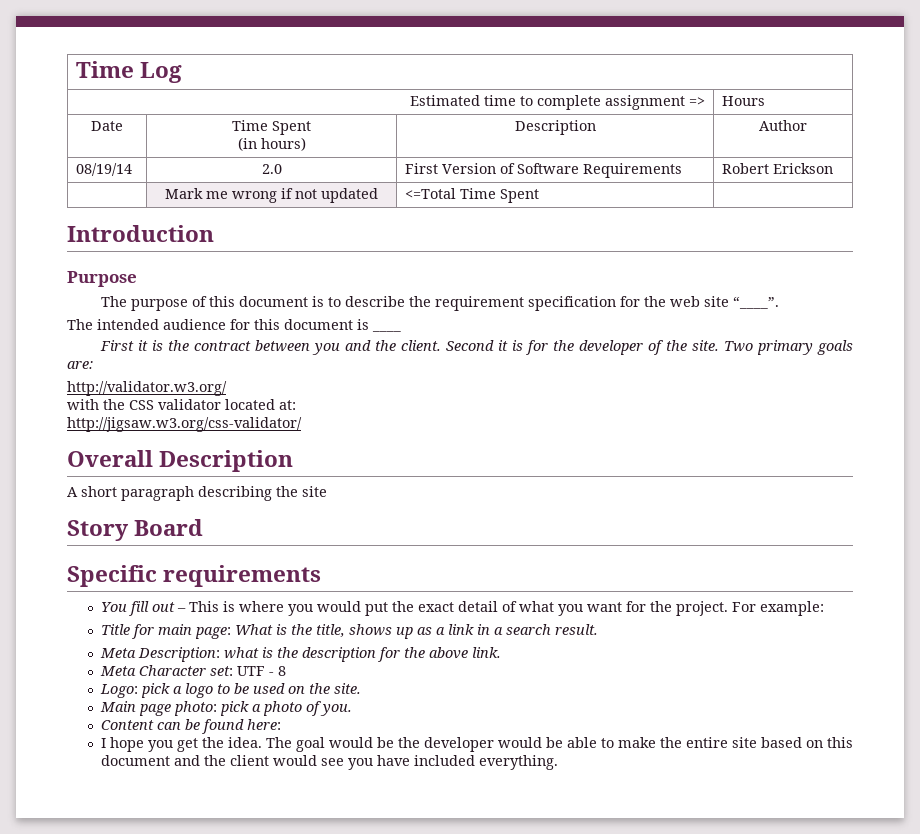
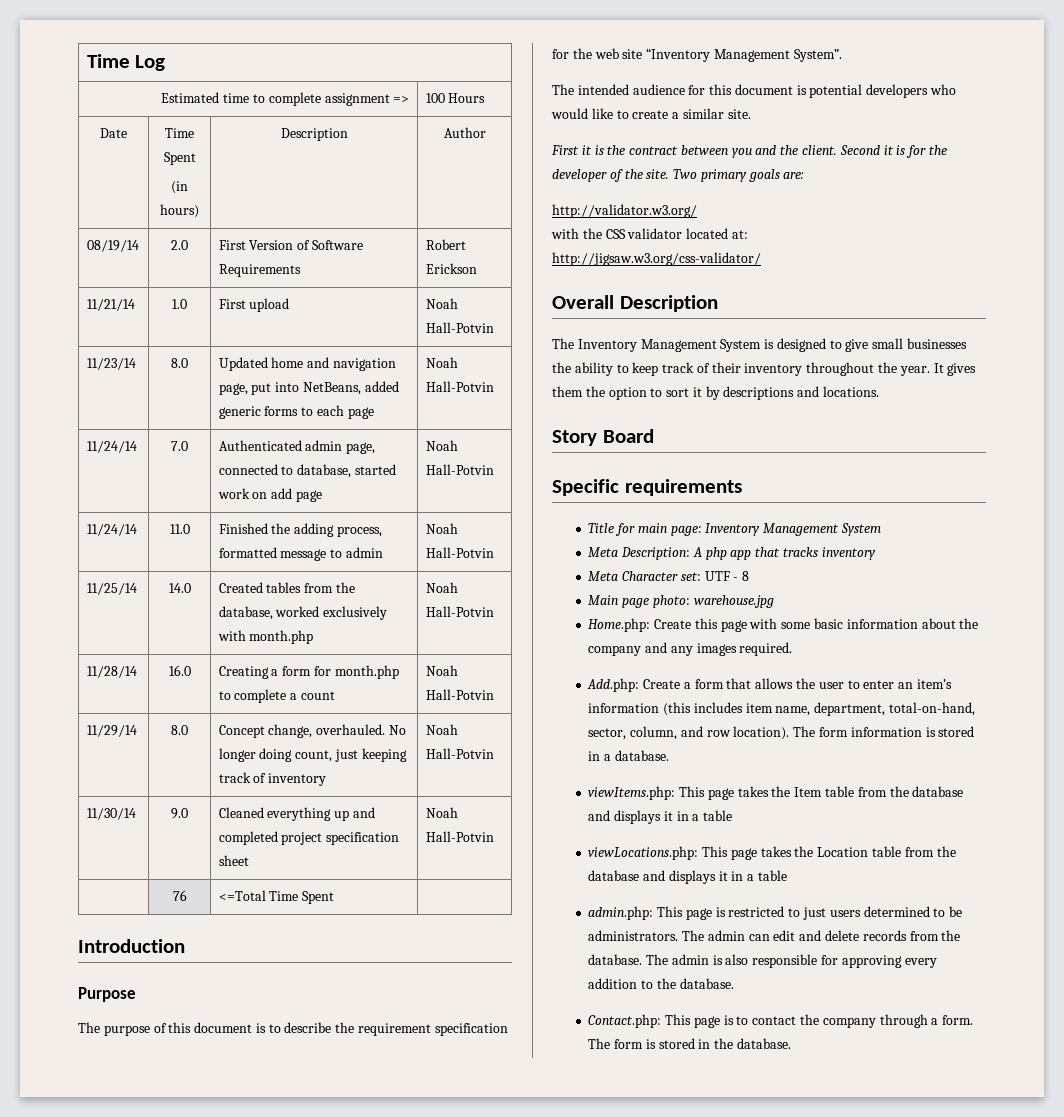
- Estimated time to complete assignment => | Hours
+ Estimated time to complete assignment => | 100 Hours
- | Mark me wrong if not updated | <=Total Time Spent |
+ 11/21/14 | 1.0 | First upload | Noah Hall-Potvin
+ 11/23/14 | 8.0 | Updated home and navigation page, put into NetBeans, added generic forms to each page | Noah Hall-Potvin
+ 11/24/14 | 7.0 | Authenticated admin page, connected to database, started work on add page | Noah Hall-Potvin
+ 11/24/14 | 11.0 | Finished the adding process, formatted message to admin | Noah Hall-Potvin
+ 11/25/14 | 14.0 | Created tables from the database, worked exclusively with month.php | Noah Hall-Potvin
+ 11/28/14 | 16.0 | Creating a form for month.php to complete a count | Noah Hall-Potvin
+ 11/29/14 | 8.0 | Concept change, overhauled. No longer doing count, just keeping track of inventory | Noah Hall-Potvin
+ 11/30/14 | 9.0 | Cleaned everything up and completed project specification sheet | Noah Hall-Potvin
+ | 76 | <=Total Time Spent |
- The purpose of this document is to describe the requirement specification for the web site “____”.
+ The purpose of this document is to describe the requirement specification for the web site “Inventory Management System”.
- The intended audience for this document is ____
+ The intended audience for this document is potential developers who would like to create a similar site.
- A short paragraph describing the site
+ The Inventory Management System is designed to give small businesses the ability to keep track of their inventory throughout the year. It gives them the option to sort it by descriptions and locations.
  Story Board
  Specific requirements
- You fill out – This is where you would put the exact detail of what you want for the project. For example:
- Title for main page: What is the title, shows up as a link in a search result.
- Meta Description: what is the description for the above link.
+ Title for main page: Inventory Management System
+ Meta Description: A php app that tracks inventory
- Logo: pick a logo to be used on the site.
- Main page photo: pick a photo of you.
- Content can be found here:
- I hope you get the idea. The goal would be the developer would be able to make the entire site based on this document and the client would see you have included everything.
+ Main page photo: warehouse.jpg
+ Home.php: Create this page with some basic information about the company and any images required.
+ Add.php: Create a form that allows the user to enter an item’s information (this includes item name, department, total-on-hand, sector, column, and row location). The form information is stored in a database.
+ viewItems.php: This page takes the Item table from the database and displays it in a table
+ viewLocations.php: This page takes the Location table from the database and displays it in a table
+ admin.php: This page is restricted to just users determined to be administrators. The admin can edit and delete records from the database. The admin is also responsible for approving every addition to the database.
+ Contact.php: This page is to contact the company through a form. The form is stored in the database.

